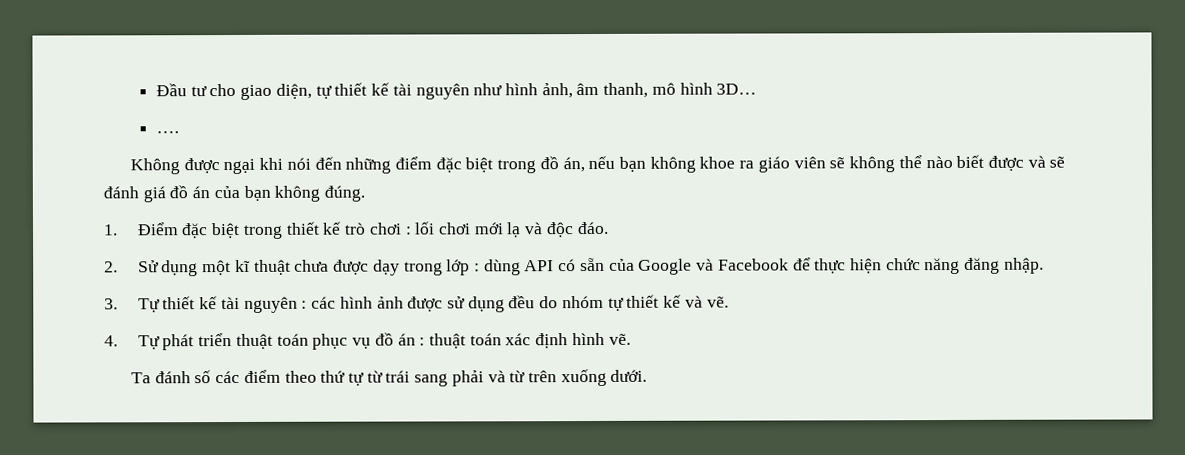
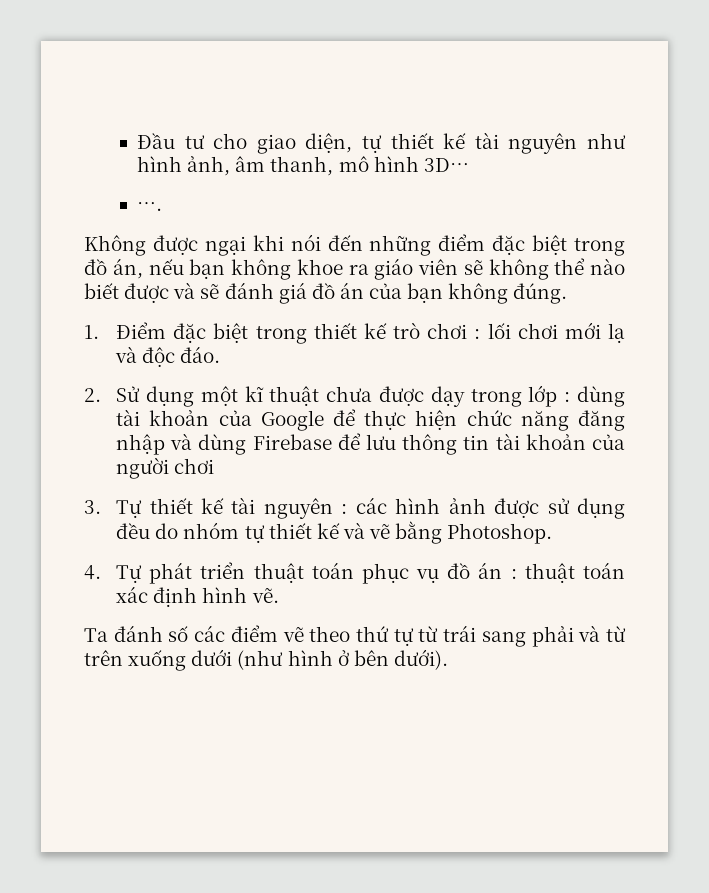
- 2. Sử dụng một kĩ thuật chưa được dạy trong lớp : dùng API có sẵn của Google và Facebook để thực hiện chức năng đăng nhập.
+ 2. Sử dụng một kĩ thuật chưa được dạy trong lớp : dùng tài khoản của Google để thực hiện chức năng đăng nhập và dùng Firebase để lưu thông tin tài khoản của người chơi
- 3. Tự thiết kế tài nguyên : các hình ảnh được sử dụng đều do nhóm tự thiết kế và vẽ.
+ 3. Tự thiết kế tài nguyên : các hình ảnh được sử dụng đều do nhóm tự thiết kế và vẽ bằng Photoshop.
- Ta đánh số các điểm theo thứ tự từ trái sang phải và từ trên xuống dưới.
+ Ta đánh số các điểm vẽ theo thứ tự từ trái sang phải và từ trên xuống dưới (như hình ở bên dưới).

